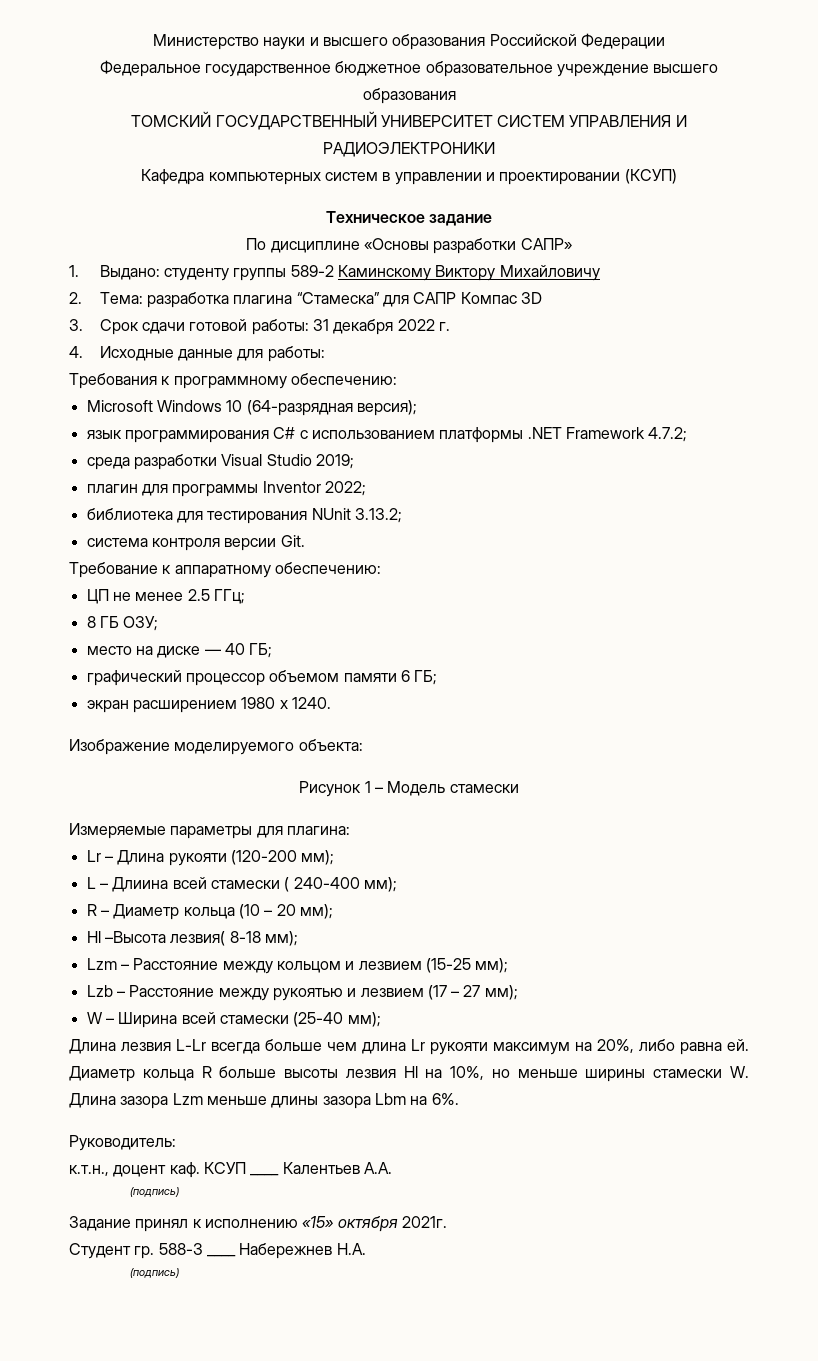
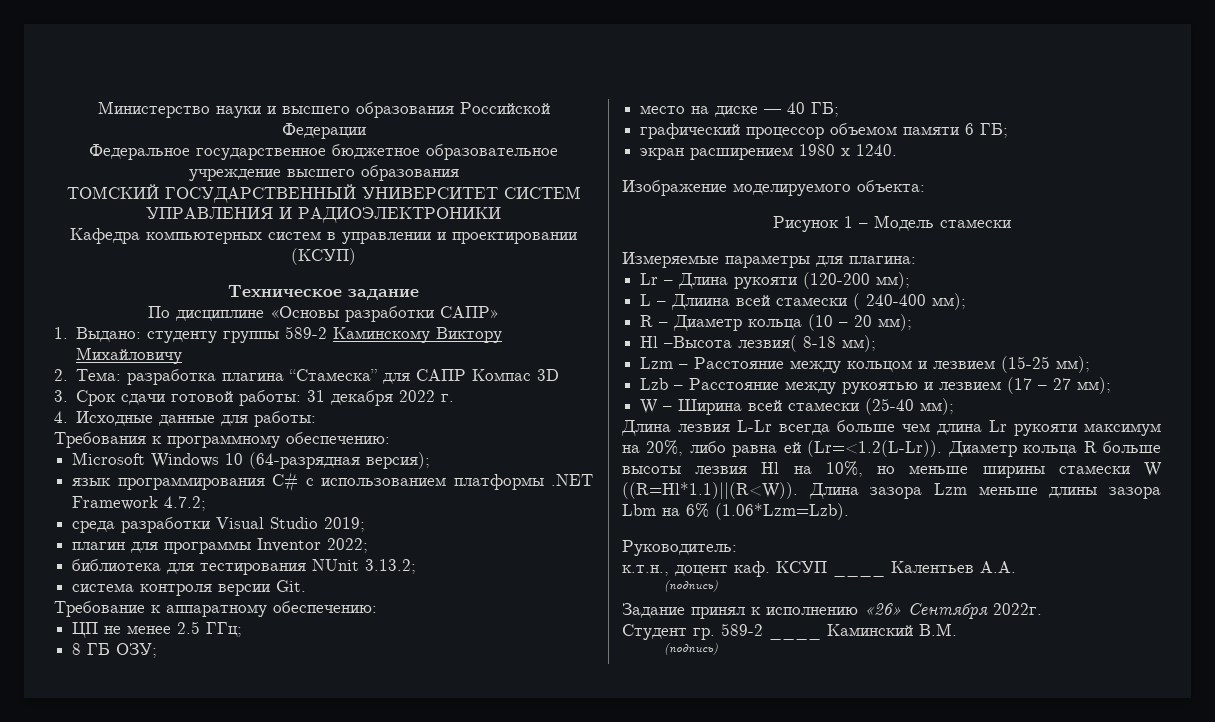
- Длина лезвия L-Lr всегда больше чем длина Lr рукояти максимум на 20%, либо равна ей. Диаметр кольца R больше высоты лезвия Hl на 10%, но меньше ширины стамески W. Длина зазора Lzm меньше длины зазора Lbm на 6%.
+ Длина лезвия L-Lr всегда больше чем длина Lr рукояти максимум на 20%, либо равна ей (Lr=<1.2(L-Lr)). Диаметр кольца R больше высоты лезвия Hl на 10%, но меньше ширины стамески W ((R=Hl*1.1)||(R<W)). Длина зазора Lzm меньше длины зазора Lbm на 6% (1.06*Lzm=Lzb).
- Задание принял к исполнению «15» октября 2021г.
+ Задание принял к исполнению «26» Сентября 2022г.
- 588-3 ____ Набережнев Н.А.
+ 589-2 ____ Каминский В.М.

